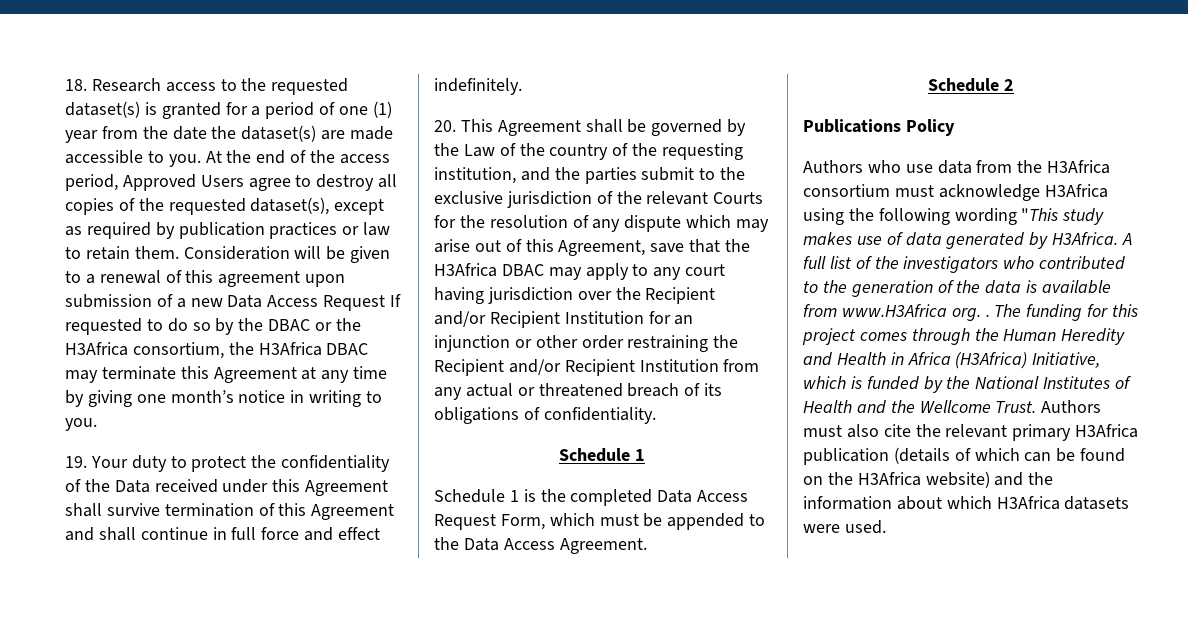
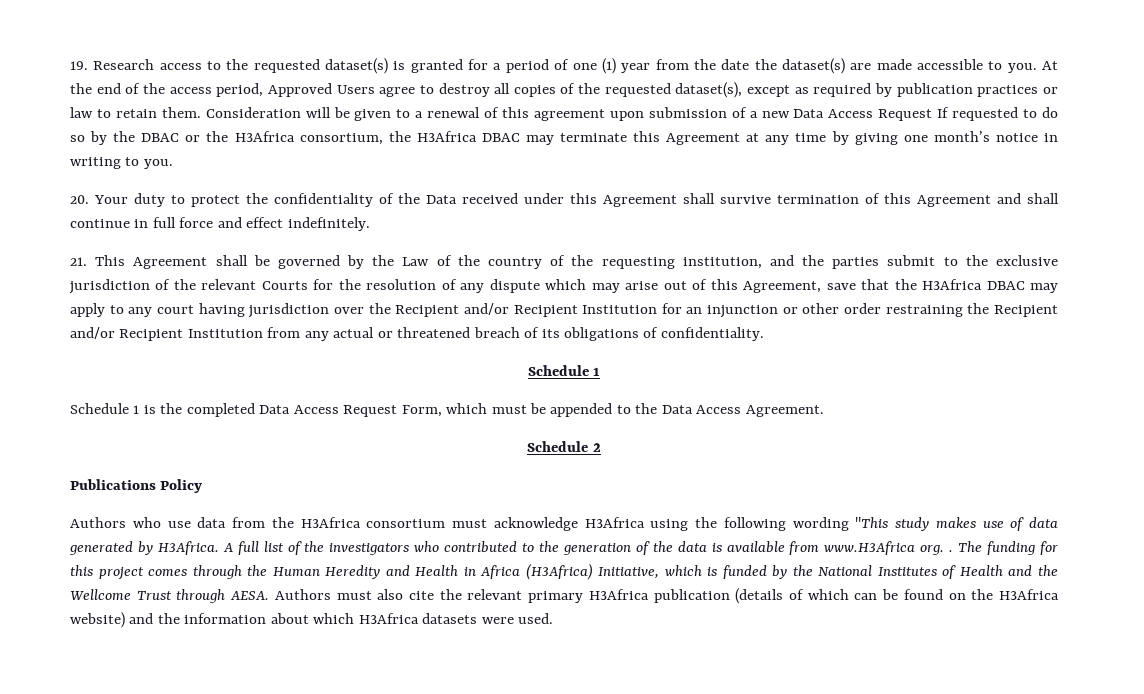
- 18. Research access to the requested dataset(s) is granted for a period of one (1) year from the date the dataset(s) are made accessible to you.
+ 19. Research access to the requested dataset(s) is granted for a period of one (1) year from the date the dataset(s) are made accessible to you.
- 19. Your duty to protect the confidentiality of the Data received under this Agreement shall survive termination of this Agreement and shall continue in full force and effect indefinitely.
+ 20. Your duty to protect the confidentiality of the Data received under this Agreement shall survive termination of this Agreement and shall continue in full force and effect indefinitely.
- 20. This Agreement shall be governed by the Law of the country of the requesting institution, and the parties submit to the exclusive jurisdiction of the relevant Courts for the resolution of any dispute which may arise out of this Agreement, save that the H3Africa DBAC may apply to any court having jurisdiction over the Recipient and/or Recipient Institution for an injunction or other order restraining the Recipient and/or Recipient Institution from any actual or threatened breach of its obligations of confidentiality.
+ 21. This Agreement shall be governed by the Law of the country of the requesting institution, and the parties submit to the exclusive jurisdiction of the relevant Courts for the resolution of any dispute which may arise out of this Agreement, save that the H3Africa DBAC may apply to any court having jurisdiction over the Recipient and/or Recipient Institution for an injunction or other order restraining the Recipient and/or Recipient Institution from any actual or threatened breach of its obligations of confidentiality.
- The funding for this project comes through the Human Heredity and Health in Africa (H3Africa) Initiative, which is funded by the National Institutes of Health and the Wellcome Trust.
+ The funding for this project comes through the Human Heredity and Health in Africa (H3Africa) Initiative, which is funded by the National Institutes of Health and the Wellcome Trust through AESA.

